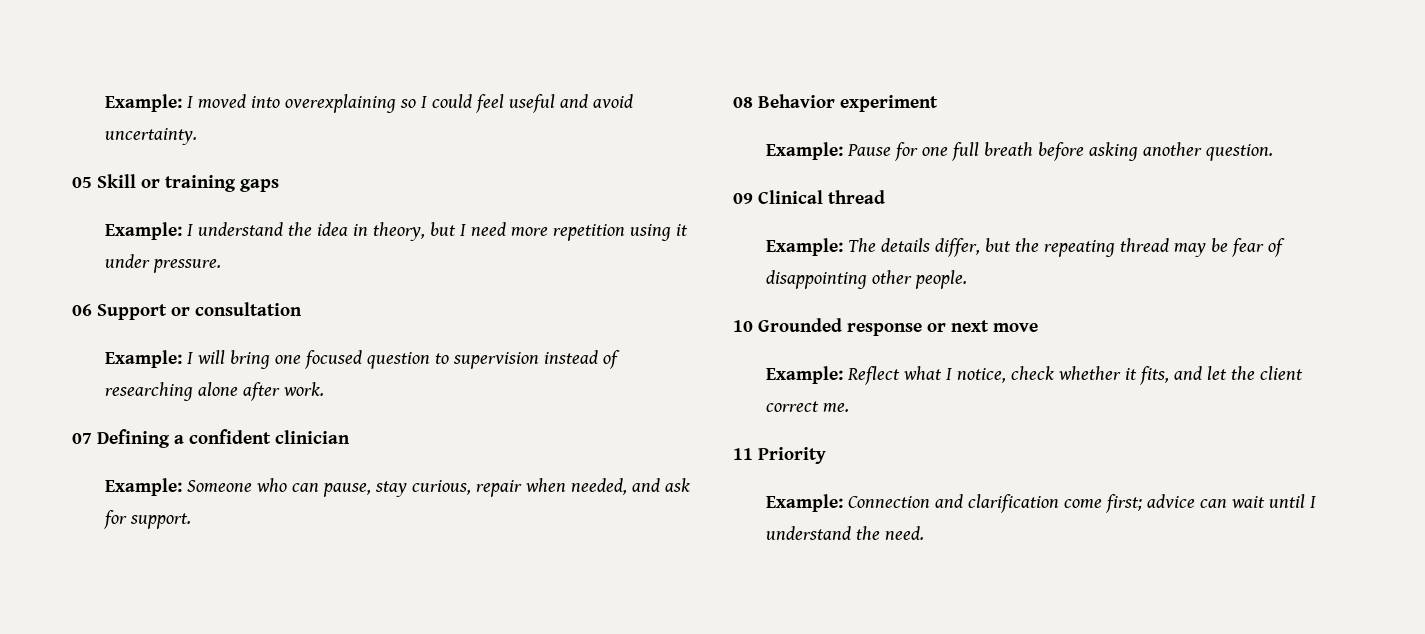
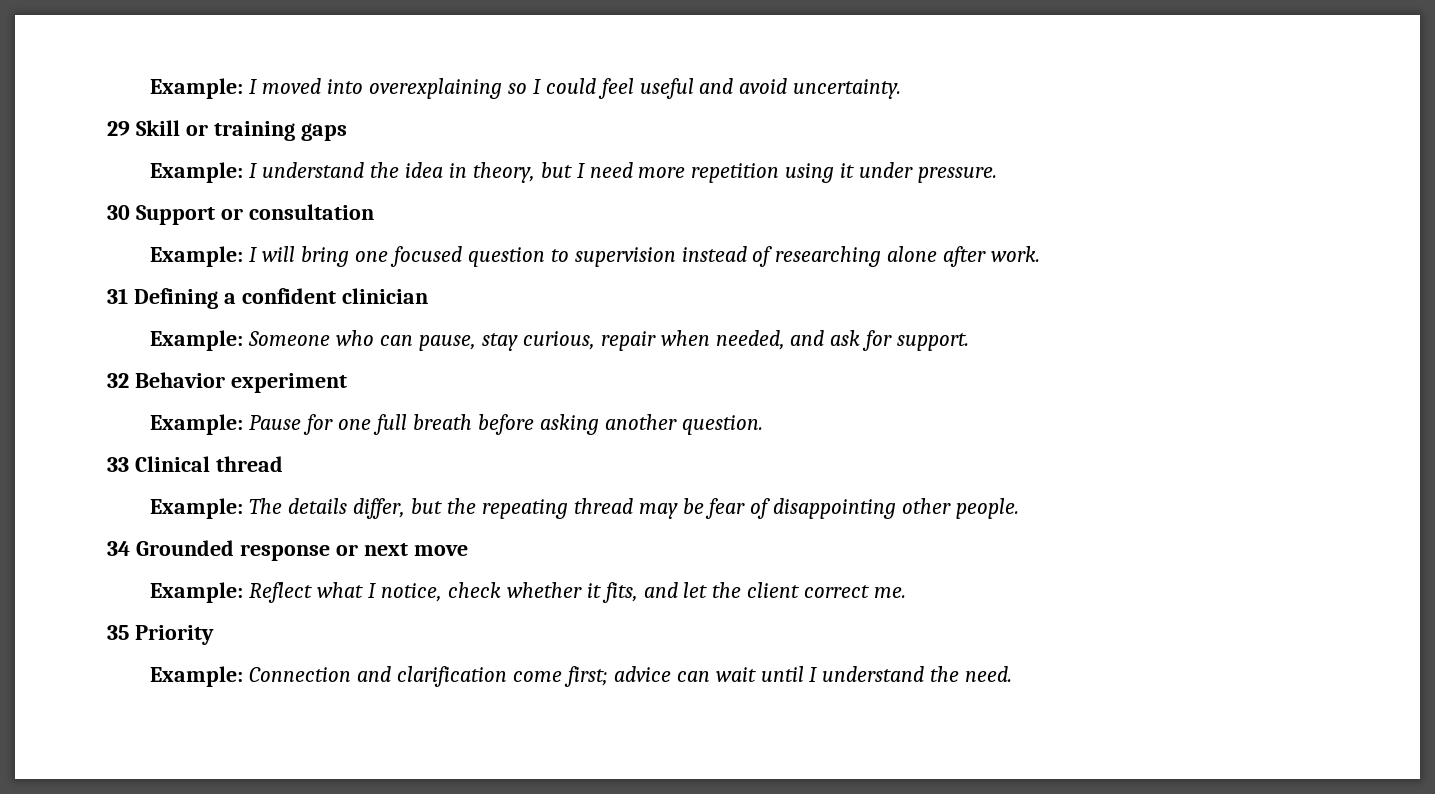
- 05 Skill or training gaps
+ 29 Skill or training gaps
- 06 Support or consultation
+ 30 Support or consultation
- 07 Defining a confident clinician
+ 31 Defining a confident clinician
- 08 Behavior experiment
+ 32 Behavior experiment
- 09 Clinical thread
+ 33 Clinical thread
- 10 Grounded response or next move
+ 34 Grounded response or next move
- 11 Priority
+ 35 Priority

